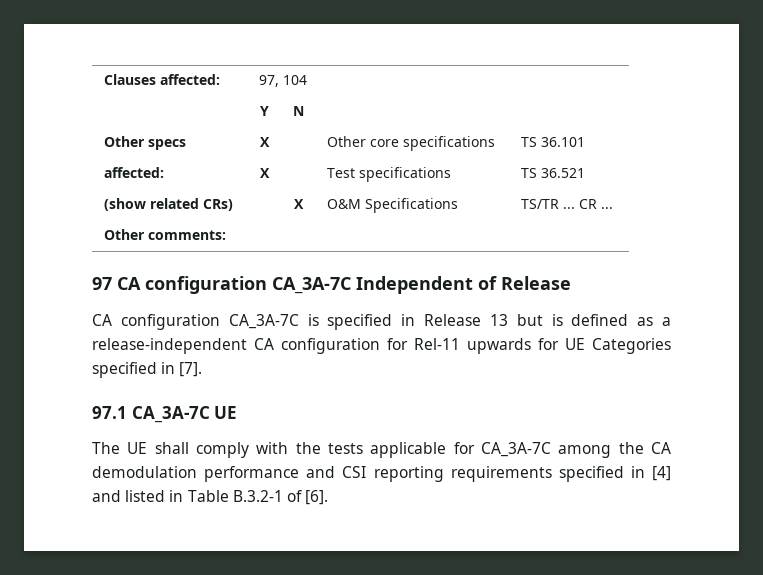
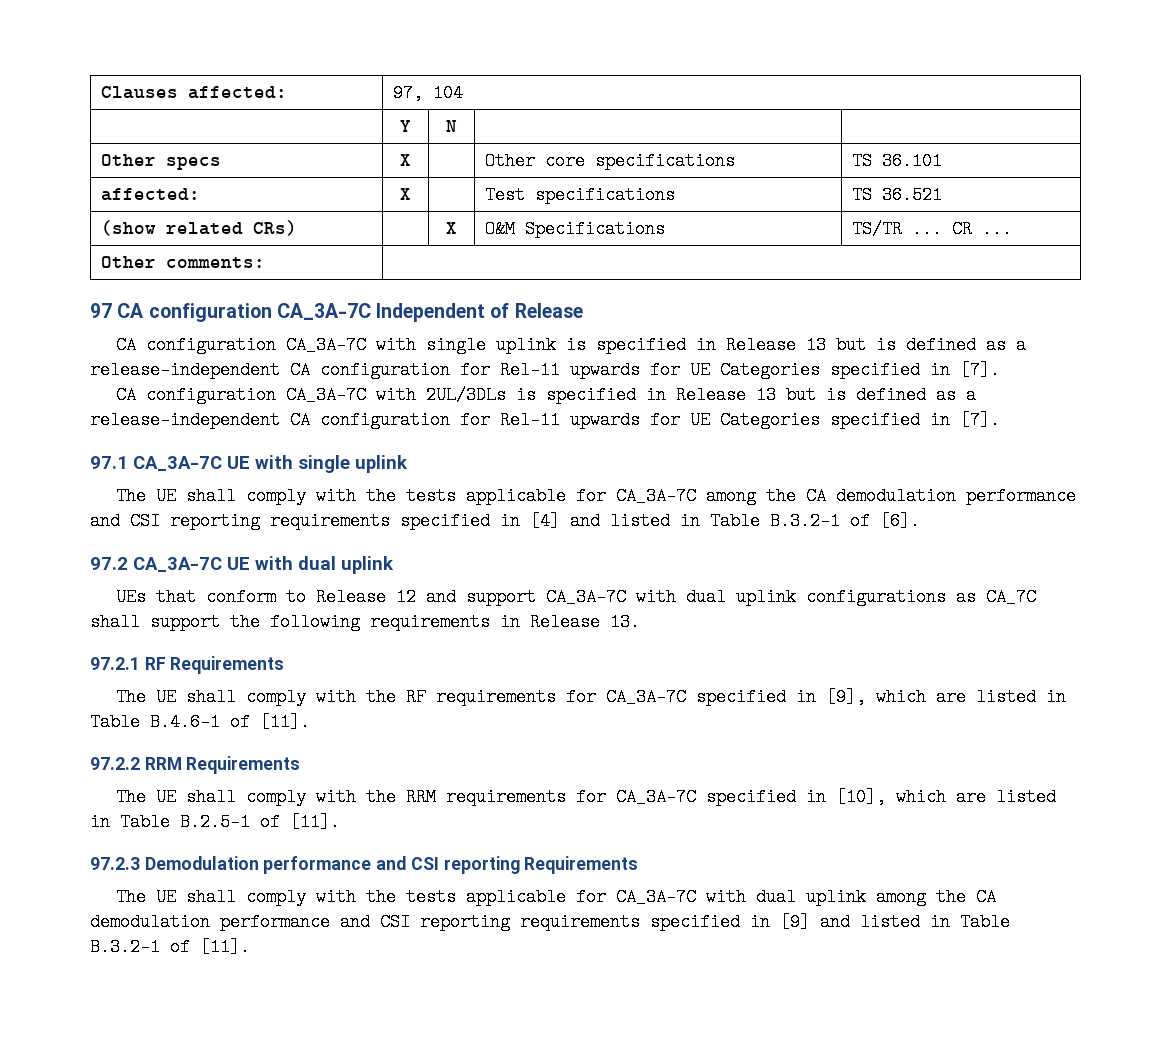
- CA configuration CA_3A-7C is specified in Release 13 but is defined as a release-independent CA configuration for Rel-11 upwards for UE Categories specified in [7].
+ CA configuration CA_3A-7C with single uplink is specified in Release 13 but is defined as a release-independent CA configuration for Rel-11 upwards for UE Categories specified in [7].
+ CA configuration CA_3A-7C with 2UL/3DLs is specified in Release 13 but is defined as a release-independent CA configuration for Rel-11 upwards for UE Categories specified in [7].
- 97.1 CA_3A-7C UE
+ 97.1 CA_3A-7C UE with single uplink
+ 97.2 CA_3A-7C UE with dual uplink
+ UEs that conform to Release 12 and support CA_3A-7C with dual uplink configurations as CA_7C shall support the following requirements in Release 13.
+ 97.2.1 RF Requirements
+ The UE shall comply with the RF requirements for CA_3A-7C specified in [9], which are listed in Table B.4.6-1 of [11].
+ 97.2.2 RRM Requirements
+ The UE shall comply with the RRM requirements for CA_3A-7C specified in [10], which are listed in Table B.2.5-1 of [11].
+ 97.2.3 Demodulation performance and CSI reporting Requirements
+ The UE shall comply with the tests applicable for CA_3A-7C with dual uplink among the CA demodulation performance and CSI reporting requirements specified in [9] and listed in Table B.3.2-1 of [11].

